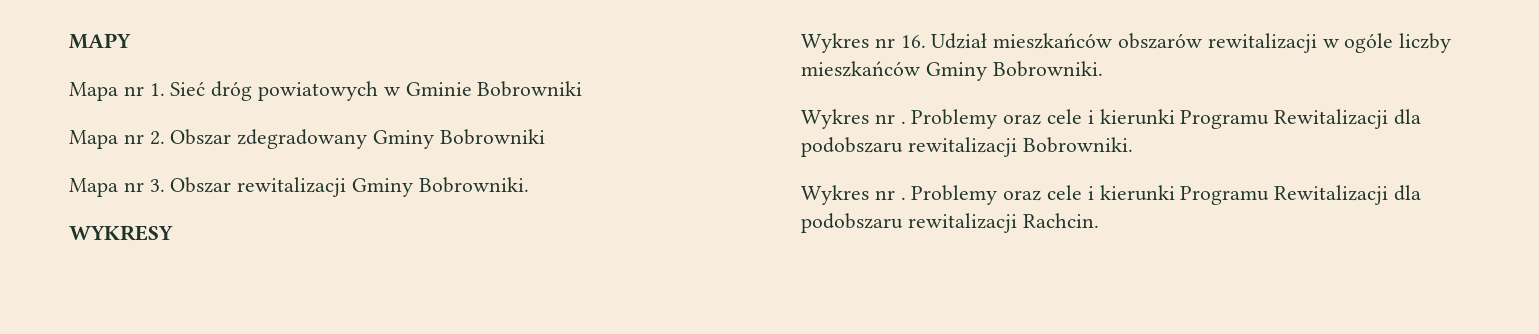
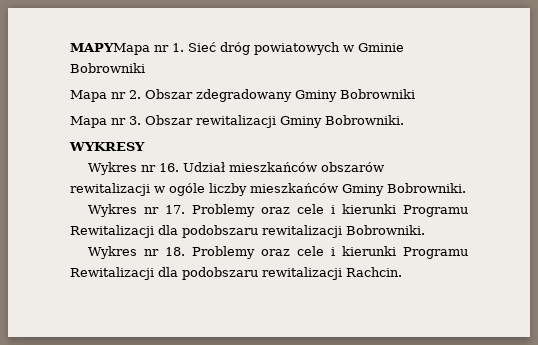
- MAPY
- Mapa nr 1. Sieć dróg powiatowych w Gminie Bobrowniki
+ MAPYMapa nr 1. Sieć dróg powiatowych w Gminie Bobrowniki
- Wykres nr . Problemy oraz cele i kierunki Programu Rewitalizacji dla podobszaru rewitalizacji Bobrowniki.
+ Wykres nr 17. Problemy oraz cele i kierunki Programu Rewitalizacji dla podobszaru rewitalizacji Bobrowniki.
- Wykres nr . Problemy oraz cele i kierunki Programu Rewitalizacji dla podobszaru rewitalizacji Rachcin.
+ Wykres nr 18. Problemy oraz cele i kierunki Programu Rewitalizacji dla podobszaru rewitalizacji Rachcin.

